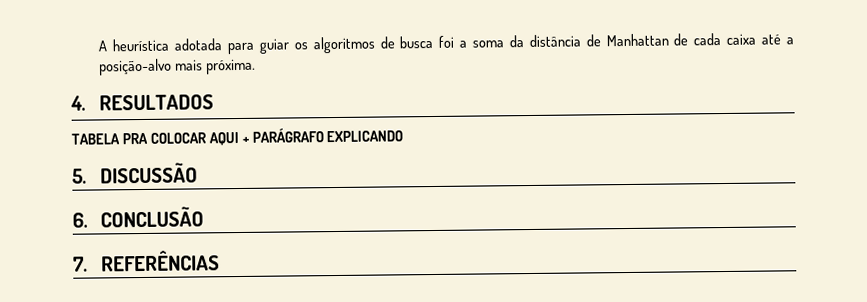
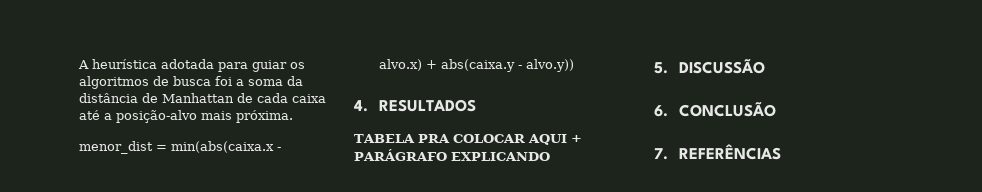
+ menor_dist = min(abs(caixa.x - alvo.x) + abs(caixa.y - alvo.y))

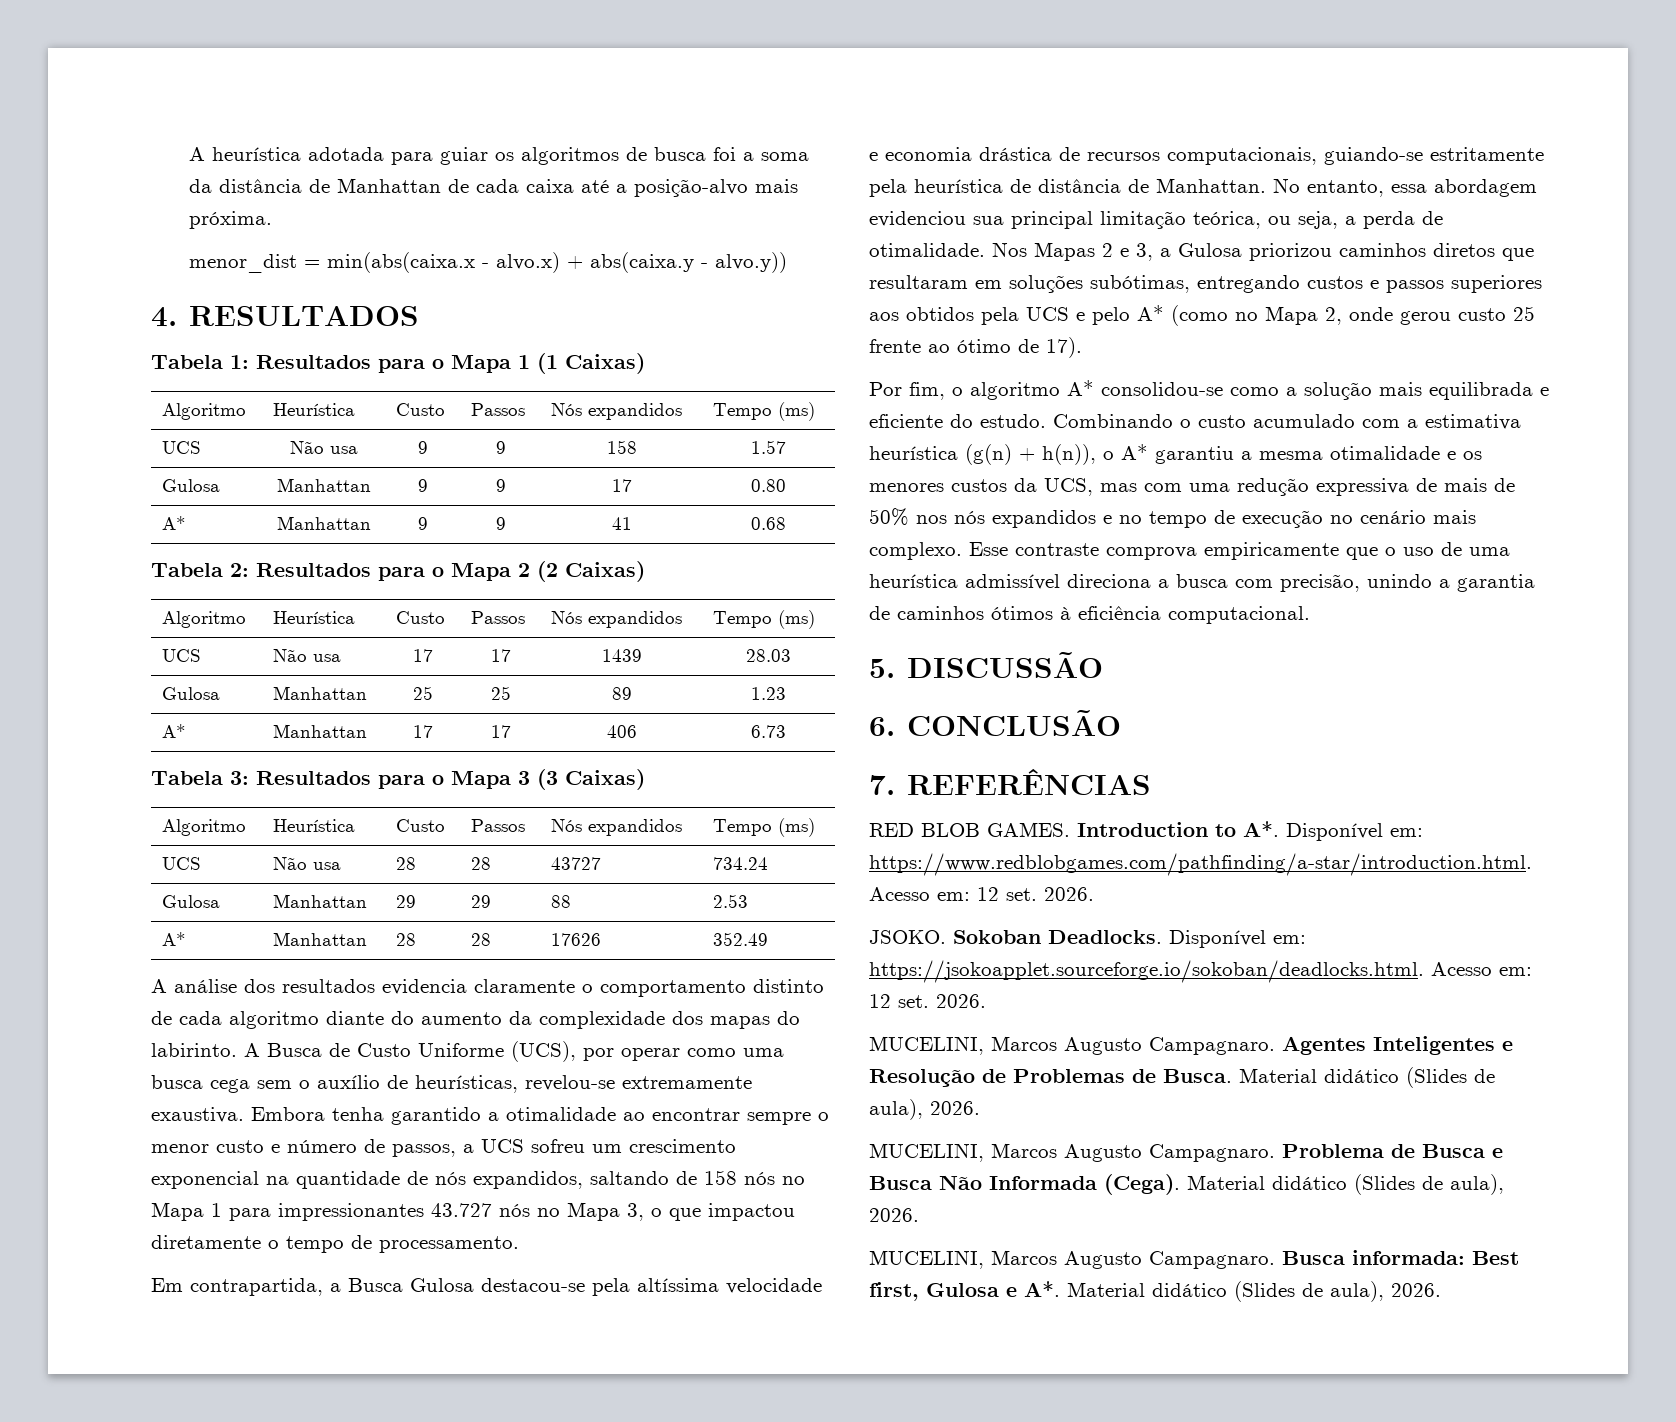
- TABELA PRA COLOCAR AQUI + PARÁGRAFO EXPLICANDO
+ Tabela 1: Resultados para o Mapa 1 (1 Caixas)
+ Algoritmo | Heurística | Custo | Passos | Nós expandidos | Tempo (ms)
+ UCS | Não usa | 9 | 9 | 158 | 1.57
+ Gulosa | Manhattan | 9 | 9 | 17 | 0.80
+ A* | Manhattan | 9 | 9 | 41 | 0.68
+ Tabela 2: Resultados para o Mapa 2 (2 Caixas)
+ Algoritmo | Heurística | Custo | Passos | Nós expandidos | Tempo (ms)
+ UCS | Não usa | 17 | 17 | 1439 | 28.03
+ Gulosa | Manhattan | 25 | 25 | 89 | 1.23
+ A* | Manhattan | 17 | 17 | 406 | 6.73
+ Tabela 3: Resultados para o Mapa 3 (3 Caixas)
+ Algoritmo | Heurística | Custo | Passos | Nós expandidos | Tempo (ms)
+ UCS | Não usa | 28 | 28 | 43727 | 734.24
+ Gulosa | Manhattan | 29 | 29 | 88 | 2.53
+ A* | Manhattan | 28 | 28 | 17626 | 352.49
+ A análise dos resultados evidencia claramente o comportamento distinto de cada algoritmo diante do aumento da complexidade dos mapas do labirinto. A Busca de Custo Uniforme (UCS), por operar como uma busca cega sem o auxílio de heurísticas, revelou-se extremamente exaustiva. Embora tenha garantido a otimalidade ao encontrar sempre o menor custo e número de passos, a UCS sofreu um crescimento exponencial na quantidade de nós expandidos, saltando de 158 nós no Mapa 1 para impressionantes 43.727 nós no Mapa 3, o que impactou diretamente o tempo de processamento.
+ Em contrapartida, a Busca Gulosa destacou-se pela altíssima velocidade e economia drástica de recursos computacionais, guiando-se estritamente pela heurística de distância de Manhattan. No entanto, essa abordagem evidenciou sua principal limitação teórica, ou seja, a perda de otimalidade. Nos Mapas 2 e 3, a Gulosa priorizou caminhos diretos que resultaram em soluções subótimas, entregando custos e passos superiores aos obtidos pela UCS e pelo A* (como no Mapa 2, onde gerou custo 25 frente ao ótimo de 17).
+ Por fim, o algoritmo A* consolidou-se como a solução mais equilibrada e eficiente do estudo. Combinando o custo acumulado com a estimativa heurística (g(n) + h(n)), o A* garantiu a mesma otimalidade e os menores custos da UCS, mas com uma redução expressiva de mais de 50% nos nós expandidos e no tempo de execução no cenário mais complexo. Esse contraste comprova empiricamente que o uso de uma heurística admissível direciona a busca com precisão, unindo a garantia de caminhos ótimos à eficiência computacional.
+ RED BLOB GAMES. Introduction to A*. Disponível em: https://www.redblobgames.com/pathfinding/a-star/introduction.html. Acesso em: 12 set. 2026.
+ JSOKO. Sokoban Deadlocks. Disponível em: https://jsokoapplet.sourceforge.io/sokoban/deadlocks.html. Acesso em: 12 set. 2026.
+ MUCELINI, Marcos Augusto Campagnaro. Agentes Inteligentes e Resolução de Problemas de Busca. Material didático (Slides de aula), 2026.
+ MUCELINI, Marcos Augusto Campagnaro. Problema de Busca e Busca Não Informada (Cega). Material didático (Slides de aula), 2026.
+ MUCELINI, Marcos Augusto Campagnaro. Busca informada: Best first, Gulosa e A*. Material didático (Slides de aula), 2026.

